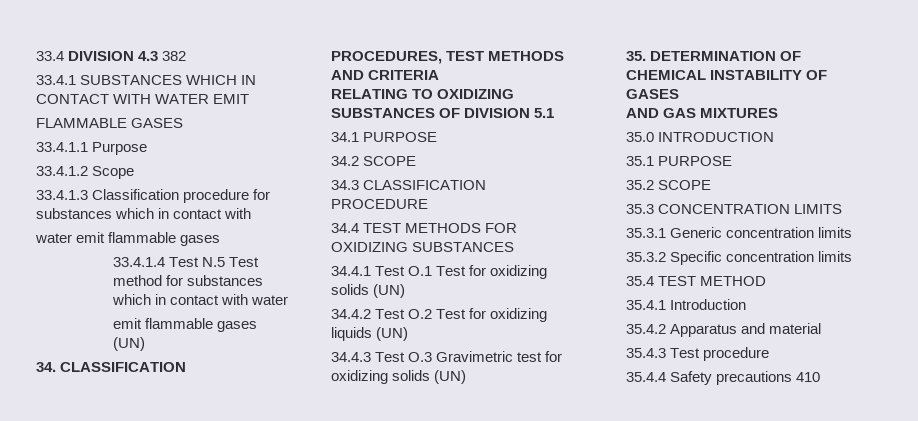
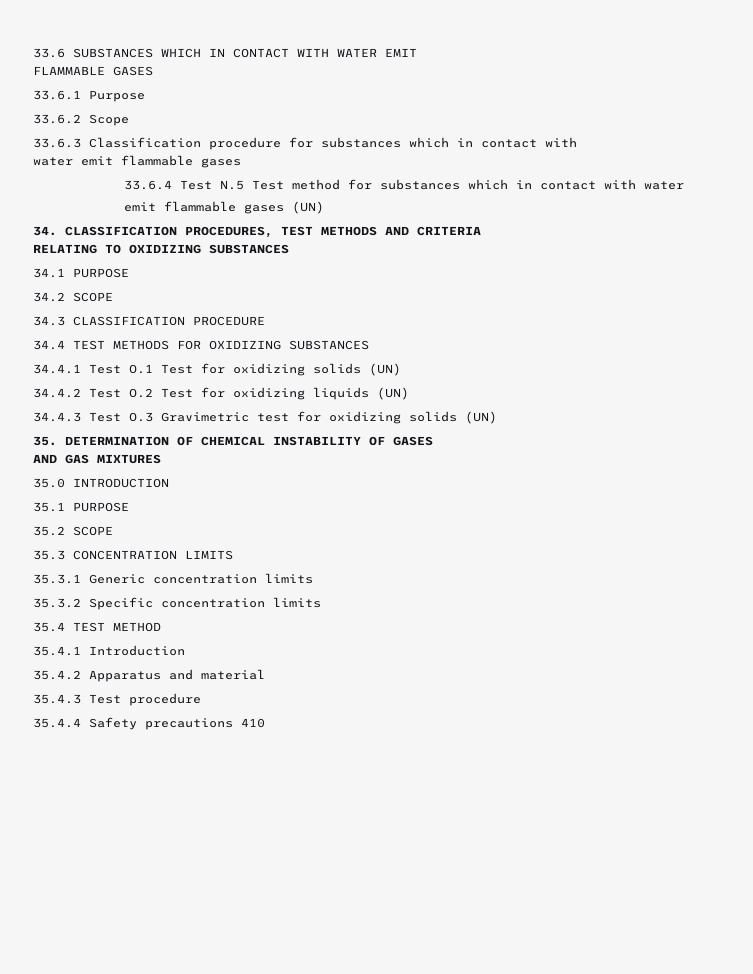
- 33.4 DIVISION 4.3 382
- 33.4.1 SUBSTANCES WHICH IN CONTACT WITH WATER EMIT
+ 33.6 SUBSTANCES WHICH IN CONTACT WITH WATER EMIT
- 33.4.1.1 Purpose
+ 33.6.1 Purpose
- 33.4.1.2 Scope
+ 33.6.2 Scope
- 33.4.1.3 Classification procedure for substances which in contact with
+ 33.6.3 Classification procedure for substances which in contact with
- 33.4.1.4 Test N.5 Test method for substances which in contact with water
+ 33.6.4 Test N.5 Test method for substances which in contact with water
- RELATING TO OXIDIZING SUBSTANCES OF DIVISION 5.1
+ RELATING TO OXIDIZING SUBSTANCES

